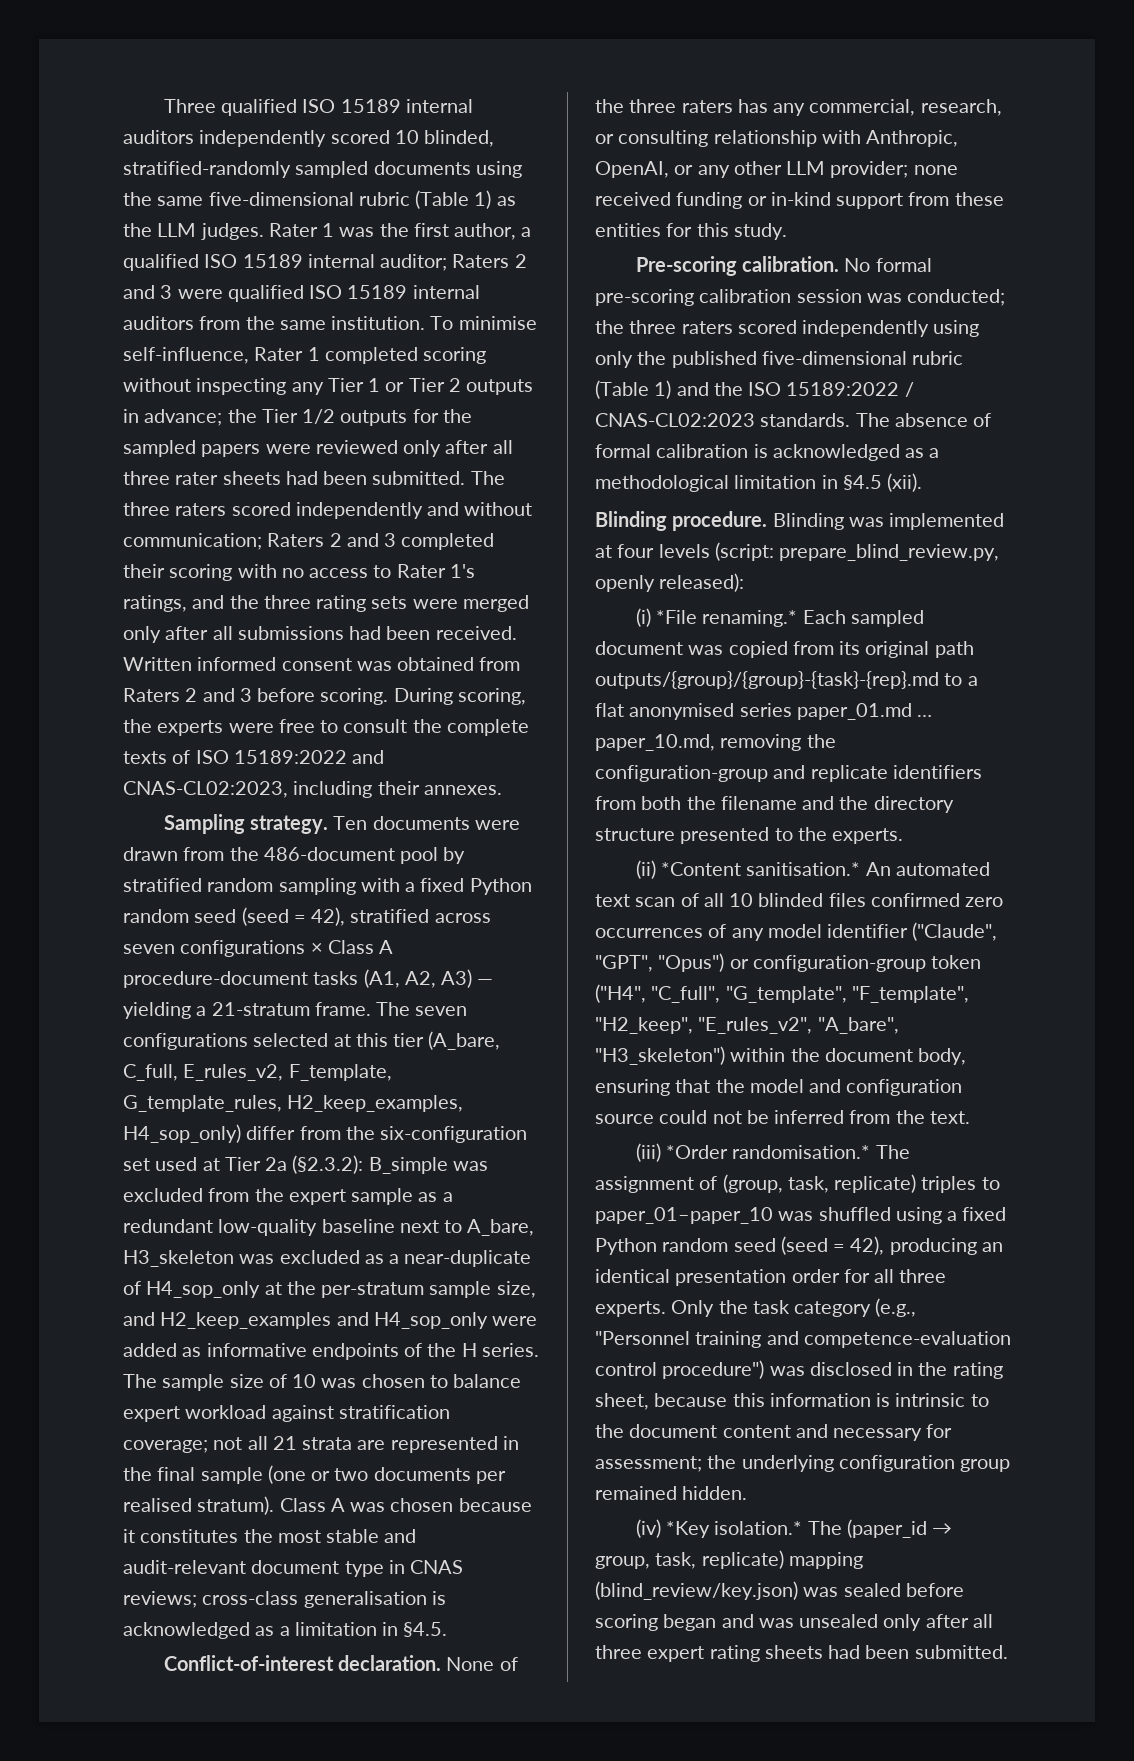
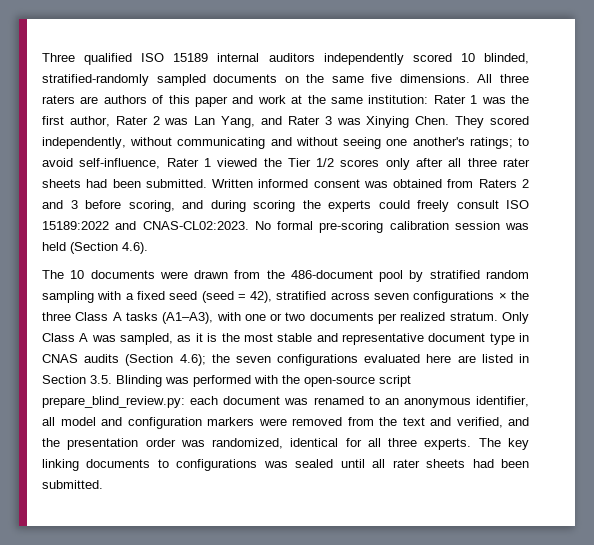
- Three qualified ISO 15189 internal auditors independently scored 10 blinded, stratified-randomly sampled documents using the same five-dimensional rubric (Table 1) as the LLM judges. Rater 1 was the first author, a qualified ISO 15189 internal auditor; Raters 2 and 3 were qualified ISO 15189 internal auditors from the same institution. To minimise self-influence, Rater 1 completed scoring without inspecting any Tier 1 or Tier 2 outputs in advance; the Tier 1/2 outputs for the sampled papers were reviewed only after all three rater sheets had been submitted.
+ Three qualified ISO 15189 internal auditors independently scored 10 blinded, stratified-randomly sampled documents on the same five dimensions. All three raters are authors of this paper and work at the same institution: Rater 1 was the first author, Rater 2 was Lan Yang, and Rater 3 was Xinying Chen. They scored independently, without communicating and without seeing one another's ratings; to avoid self-influence, Rater 1 viewed the Tier 1/2 scores only after all three rater sheets had been submitted.
- The three raters scored independently and without communication; Raters 2 and 3 completed their scoring with no access to Rater 1's ratings, and the three rating sets were merged only after all submissions had been received.
- Written informed consent was obtained from Raters 2 and 3 before scoring. During scoring, the experts were free to consult the complete texts of ISO 15189:2022 and CNAS-CL02:2023, including their annexes.
- Sampling strategy. Ten documents were drawn from the 486-document pool by stratified random sampling with a fixed Python random seed (seed = 42), stratified across seven configurations × Class A procedure-document tasks (A1, A2, A3) — yielding a 21-stratum frame. The seven configurations selected at this tier (A_bare, C_full, E_rules_v2, F_template, G_template_rules, H2_keep_examples, H4_sop_only) differ from the six-configuration set used at Tier 2a (§2.3.2): B_simple was excluded from the expert sample as a redundant low-quality baseline next to A_bare, H3_skeleton was excluded as a near-duplicate of H4_sop_only at the per-stratum sample size, and H2_keep_examples and H4_sop_only were added as informative endpoints of the H series. The sample size of 10 was chosen to balance expert workload against stratification coverage; not all 21 strata are represented in the final sample (one or two documents per realised stratum). Class A was chosen because it constitutes the most stable and audit-relevant document type in CNAS reviews; cross-class generalisation is acknowledged as a limitation in §4.5.
- Conflict-of-interest declaration. None of the three raters has any commercial, research, or consulting relationship with Anthropic, OpenAI, or any other LLM provider; none received funding or in-kind support from these entities for this study.
- Pre-scoring calibration. No formal pre-scoring calibration session was conducted; the three raters scored independently using only the published five-dimensional rubric (Table 1) and the ISO 15189:2022 / CNAS-CL02:2023 standards. The absence of formal calibration is acknowledged as a methodological limitation in §4.5 (xii).
- Blinding procedure. Blinding was implemented at four levels (script: prepare_blind_review.py, openly released):
- (i) *File renaming.* Each sampled document was copied from its original path outputs/{group}/{group}-{task}-{rep}.md to a flat anonymised series paper_01.md … paper_10.md, removing the configuration-group and replicate identifiers from both the filename and the directory structure presented to the experts.
- (ii) *Content sanitisation.* An automated text scan of all 10 blinded files confirmed zero occurrences of any model identifier ("Claude", "GPT", "Opus") or configuration-group token ("H4", "C_full", "G_template", "F_template", "H2_keep", "E_rules_v2", "A_bare", "H3_skeleton") within the document body, ensuring that the model and configuration source could not be inferred from the text.
- (iii) *Order randomisation.* The assignment of (group, task, replicate) triples to paper_01–paper_10 was shuffled using a fixed Python random seed (seed = 42), producing an identical presentation order for all three experts. Only the task category (e.g., "Personnel training and competence-evaluation control procedure") was disclosed in the rating sheet, because this information is intrinsic to the document content and necessary for assessment; the underlying configuration group remained hidden.
- (iv) *Key isolation.* The (paper_id → group, task, replicate) mapping (blind_review/key.json) was sealed before scoring began and was unsealed only after all three expert rating sheets had been submitted.
+ Written informed consent was obtained from Raters 2 and 3 before scoring, and during scoring the experts could freely consult ISO 15189:2022 and CNAS-CL02:2023. No formal pre-scoring calibration session was held (Section 4.6).
+ The 10 documents were drawn from the 486-document pool by stratified random sampling with a fixed seed (seed = 42), stratified across seven configurations × the three Class A tasks (A1–A3), with one or two documents per realized stratum. Only Class A was sampled, as it is the most stable and representative document type in CNAS audits (Section 4.6); the seven configurations evaluated here are listed in Section 3.5. Blinding was performed with the open-source script prepare_blind_review.py: each document was renamed to an anonymous identifier, all model and configuration markers were removed from the text and verified, and the presentation order was randomized, identical for all three experts. The key linking documents to configurations was sealed until all rater sheets had been submitted.

